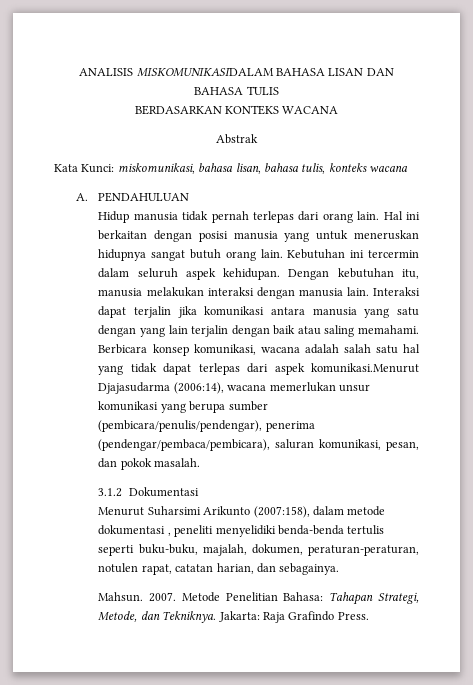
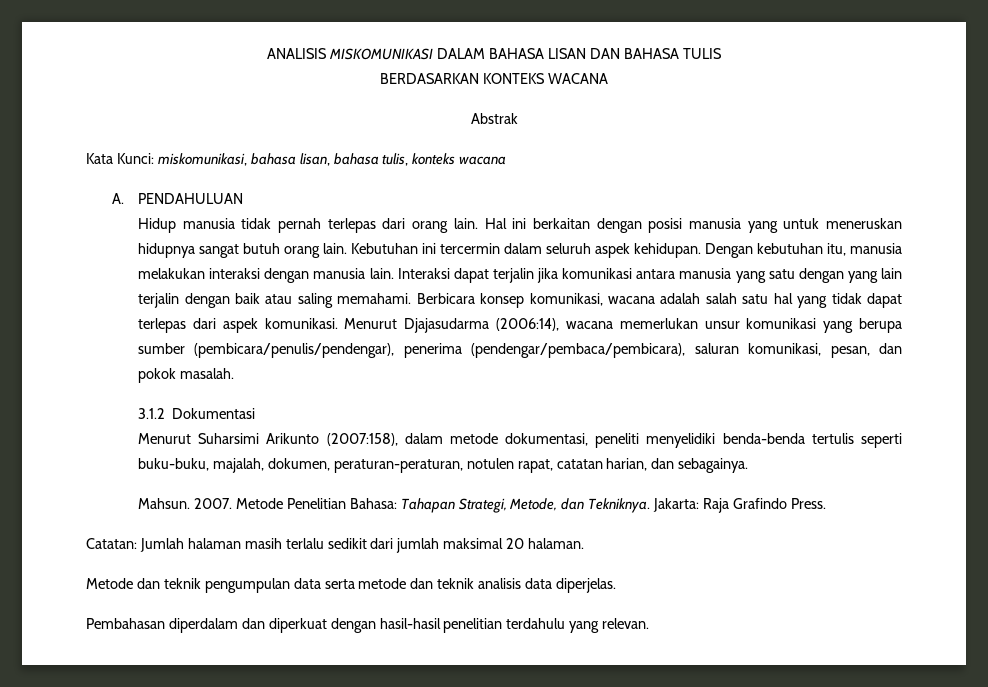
- ANALISIS MISKOMUNIKASIDALAM BAHASA LISAN DAN BAHASA TULIS
+ ANALISIS MISKOMUNIKASI DALAM BAHASA LISAN DAN BAHASA TULIS
- Berbicara konsep komunikasi, wacana adalah salah satu hal yang tidak dapat terlepas dari aspek komunikasi.Menurut Djajasudarma (2006:14), wacana memerlukan unsur komunikasi yang berupa sumber (pembicara/penulis/pendengar), penerima (pendengar/pembaca/pembicara), saluran komunikasi, pesan, dan pokok masalah.
+ Berbicara konsep komunikasi, wacana adalah salah satu hal yang tidak dapat terlepas dari aspek komunikasi. Menurut Djajasudarma (2006:14), wacana memerlukan unsur komunikasi yang berupa sumber (pembicara/penulis/pendengar), penerima (pendengar/pembaca/pembicara), saluran komunikasi, pesan, dan pokok masalah.
- Menurut Suharsimi Arikunto (2007:158), dalam metode dokumentasi , peneliti menyelidiki benda-benda tertulis seperti buku-buku, majalah, dokumen, peraturan-peraturan, notulen rapat, catatan harian, dan sebagainya.
+ Menurut Suharsimi Arikunto (2007:158), dalam metode dokumentasi, peneliti menyelidiki benda-benda tertulis seperti buku-buku, majalah, dokumen, peraturan-peraturan, notulen rapat, catatan harian, dan sebagainya.
+ Catatan: Jumlah halaman masih terlalu sedikit dari jumlah maksimal 20 halaman.
+ Metode dan teknik pengumpulan data serta metode dan teknik analisis data diperjelas.
+ Pembahasan diperdalam dan diperkuat dengan hasil-hasil penelitian terdahulu yang relevan.

